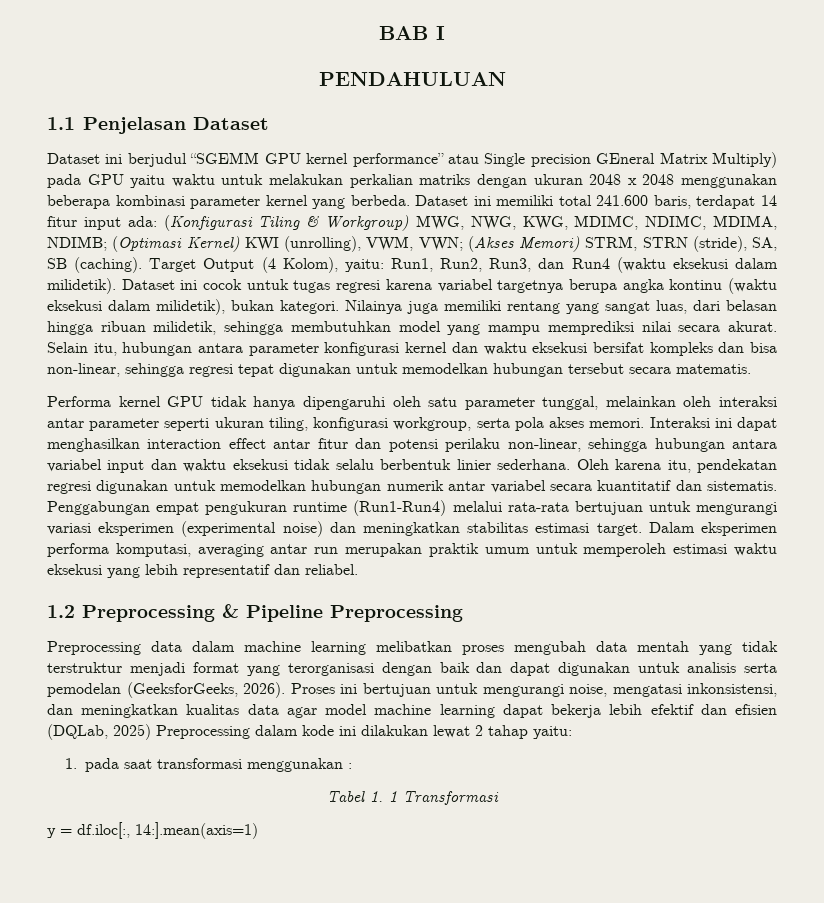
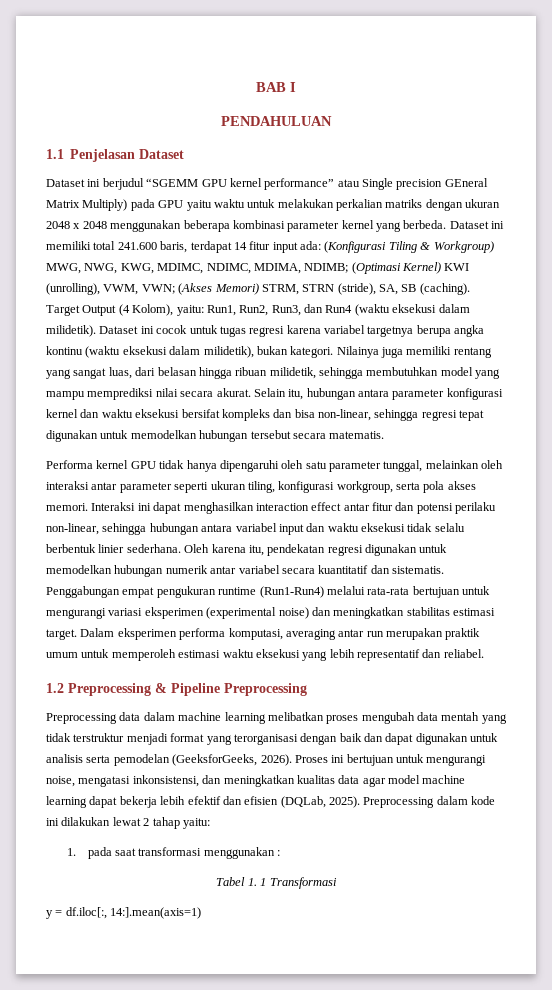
- Proses ini bertujuan untuk mengurangi noise, mengatasi inkonsistensi, dan meningkatkan kualitas data agar model machine learning dapat bekerja lebih efektif dan efisien (DQLab, 2025) Preprocessing dalam kode ini dilakukan lewat 2 tahap yaitu:
+ Proses ini bertujuan untuk mengurangi noise, mengatasi inkonsistensi, dan meningkatkan kualitas data agar model machine learning dapat bekerja lebih efektif dan efisien (DQLab, 2025). Preprocessing dalam kode ini dilakukan lewat 2 tahap yaitu:

